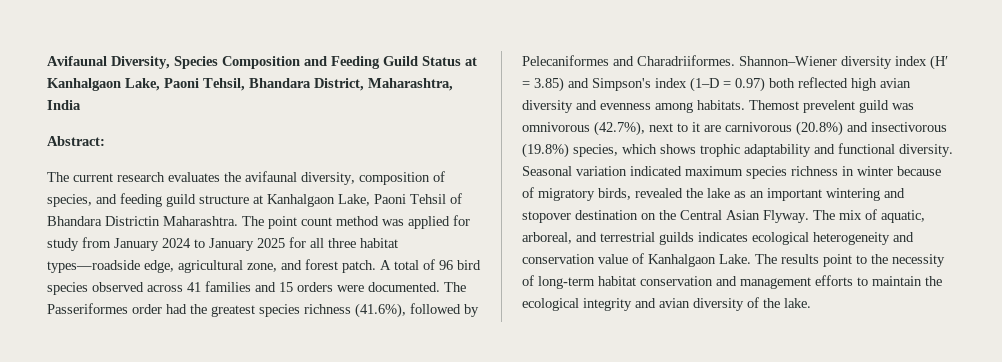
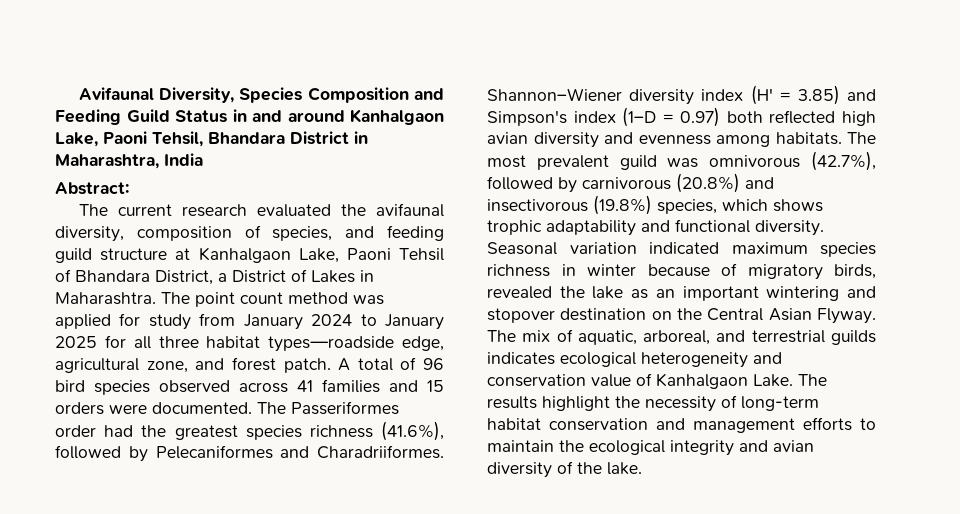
- Avifaunal Diversity, Species Composition and Feeding Guild Status at Kanhalgaon Lake, Paoni Tehsil, Bhandara District, Maharashtra, India
+ Avifaunal Diversity, Species Composition and Feeding Guild Status in and around Kanhalgaon Lake, Paoni Tehsil, Bhandara District in Maharashtra, India
- The current research evaluates the avifaunal diversity, composition of species, and feeding guild structure at Kanhalgaon Lake, Paoni Tehsil of Bhandara Districtin Maharashtra.
+ The current research evaluated the avifaunal diversity, composition of species, and feeding guild structure at Kanhalgaon Lake, Paoni Tehsil of Bhandara District, a District of Lakes in Maharashtra.
- Themost prevelent guild was omnivorous (42.7%), next to it are carnivorous (20.8%) and insectivorous (19.8%) species, which shows trophic adaptability and functional diversity.
+ The most prevalent guild was omnivorous (42.7%), followed by carnivorous (20.8%) and insectivorous (19.8%) species, which shows trophic adaptability and functional diversity.
- The results point to the necessity of long-term habitat conservation and management efforts to maintain the ecological integrity and avian diversity of the lake.
+ The results highlight the necessity of long-term habitat conservation and management efforts to maintain the ecological integrity and avian diversity of the lake.

